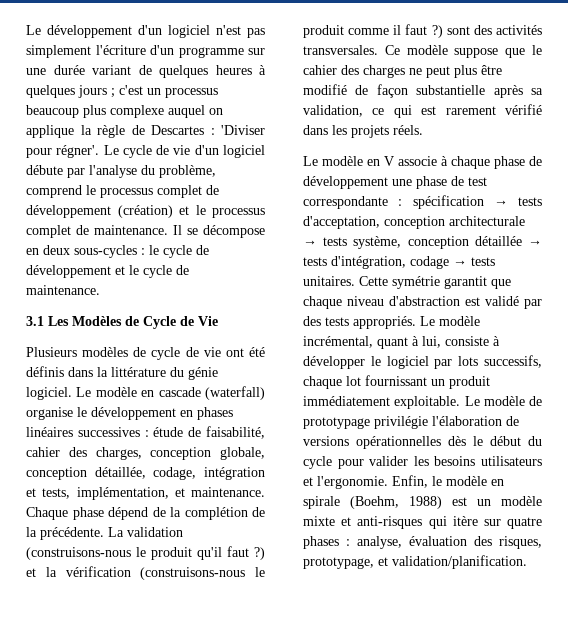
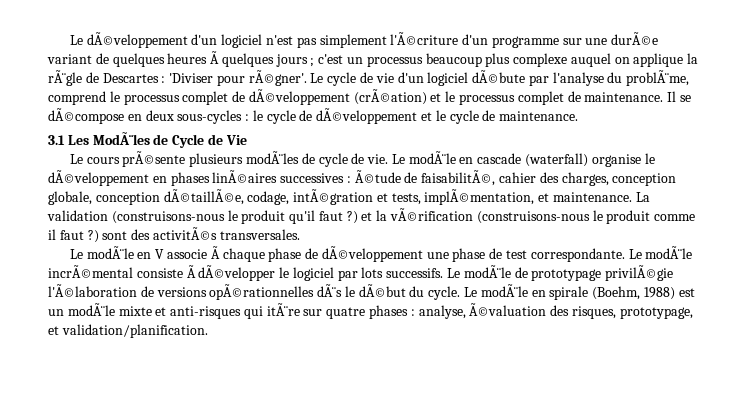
- Le développement d'un logiciel n'est pas simplement l'écriture d'un programme sur une durée variant de quelques heures à quelques jours ; c'est un processus beaucoup plus complexe auquel on applique la règle de Descartes : 'Diviser pour régner'.
+ Le dÃ©veloppement d'un logiciel n'est pas simplement l'Ã©criture d'un programme sur une durÃ©e variant de quelques heures Ã quelques jours ; c'est un processus beaucoup plus complexe auquel on applique la rÃ¨gle de Descartes : 'Diviser pour rÃ©gner'.
- Le cycle de vie d'un logiciel débute par l'analyse du problème, comprend le processus complet de développement (création) et le processus complet de maintenance.
+ Le cycle de vie d'un logiciel dÃ©bute par l'analyse du problÃ¨me, comprend le processus complet de dÃ©veloppement (crÃ©ation) et le processus complet de maintenance.
- Il se décompose en deux sous-cycles : le cycle de développement et le cycle de maintenance.
+ Il se dÃ©compose en deux sous-cycles : le cycle de dÃ©veloppement et le cycle de maintenance.
- 3.1 Les Modèles de Cycle de Vie
+ 3.1 Les ModÃ¨les de Cycle de Vie
- Plusieurs modèles de cycle de vie ont été définis dans la littérature du génie logiciel. Le modèle en cascade (waterfall) organise le développement en phases linéaires successives : étude de faisabilité, cahier des charges, conception globale, conception détaillée, codage, intégration et tests, implémentation, et maintenance.
+ Le cours prÃ©sente plusieurs modÃ¨les de cycle de vie. Le modÃ¨le en cascade (waterfall) organise le dÃ©veloppement en phases linÃ©aires successives : Ã©tude de faisabilitÃ©, cahier des charges, conception globale, conception dÃ©taillÃ©e, codage, intÃ©gration et tests, implÃ©mentation, et maintenance.
- Chaque phase dépend de la complétion de la précédente.
- La validation (construisons-nous le produit qu'il faut ?) et la vérification (construisons-nous le produit comme il faut ?) sont des activités transversales. Ce modèle suppose que le cahier des charges ne peut plus être modifié de façon substantielle après sa validation, ce qui est rarement vérifié dans les projets réels.
- Le modèle en V associe à chaque phase de développement une phase de test correspondante : spécification → tests d'acceptation, conception architecturale → tests système, conception détaillée → tests d'intégration, codage → tests unitaires. Cette symétrie garantit que chaque niveau d'abstraction est validé par des tests appropriés. Le modèle incrémental, quant à lui, consiste à développer le logiciel par lots successifs, chaque lot fournissant un produit immédiatement exploitable. Le modèle de prototypage privilégie l'élaboration de versions opérationnelles dès le début du cycle pour valider les besoins utilisateurs et l'ergonomie. Enfin, le modèle en spirale (Boehm, 1988) est un modèle mixte et anti-risques qui itère sur quatre phases : analyse, évaluation des risques, prototypage, et validation/planification.
+ La validation (construisons-nous le produit qu'il faut ?) et la vÃ©rification (construisons-nous le produit comme il faut ?) sont des activitÃ©s transversales.
+ Le modÃ¨le en V associe Ã chaque phase de dÃ©veloppement une phase de test correspondante. Le modÃ¨le incrÃ©mental consiste Ã dÃ©velopper le logiciel par lots successifs. Le modÃ¨le de prototypage privilÃ©gie l'Ã©laboration de versions opÃ©rationnelles dÃ¨s le dÃ©but du cycle. Le modÃ¨le en spirale (Boehm, 1988) est un modÃ¨le mixte et anti-risques qui itÃ¨re sur quatre phases : analyse, Ã©valuation des risques, prototypage, et validation/planification.

